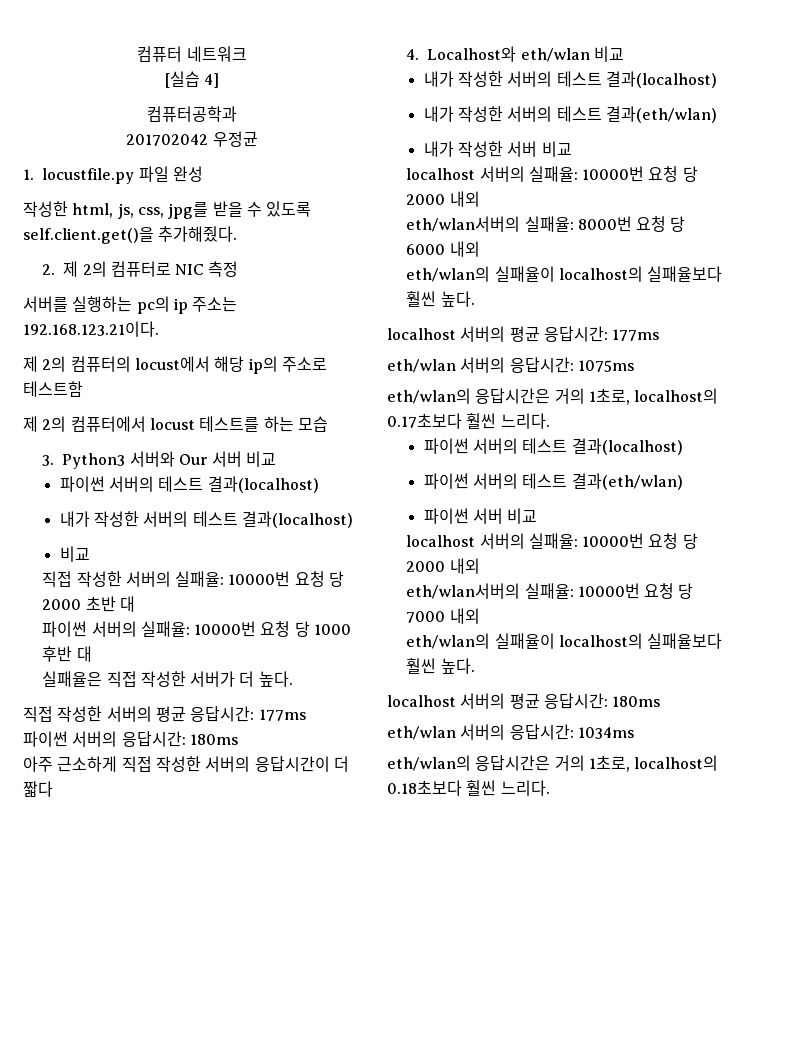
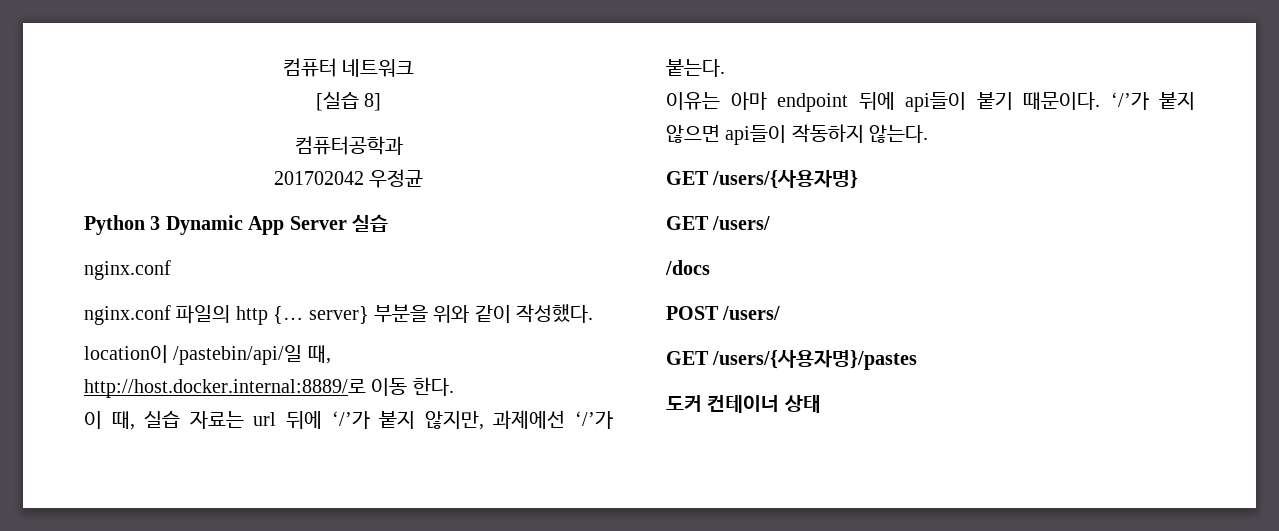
- [실습 4]
+ [실습 8]
- 1. locustfile.py 파일 완성
- 작성한 html, js, css, jpg를 받을 수 있도록 self.client.get()을 추가해줬다.
- 2. 제 2의 컴퓨터로 NIC 측정
- 서버를 실행하는 pc의 ip 주소는 192.168.123.21이다.
- 제 2의 컴퓨터의 locust에서 해당 ip의 주소로 테스트함
- 제 2의 컴퓨터에서 locust 테스트를 하는 모습
- 3. Python3 서버와 Our 서버 비교
- 파이썬 서버의 테스트 결과(localhost)
- 내가 작성한 서버의 테스트 결과(localhost)
- 비교
- 직접 작성한 서버의 실패율: 10000번 요청 당 2000 초반 대
- 파이썬 서버의 실패율: 10000번 요청 당 1000 후반 대
- 실패율은 직접 작성한 서버가 더 높다.
- 직접 작성한 서버의 평균 응답시간: 177ms
- 파이썬 서버의 응답시간: 180ms
- 아주 근소하게 직접 작성한 서버의 응답시간이 더 짧다
- 4. Localhost와 eth/wlan 비교
- 내가 작성한 서버의 테스트 결과(localhost)
- 내가 작성한 서버의 테스트 결과(eth/wlan)
- 내가 작성한 서버 비교
- localhost 서버의 실패율: 10000번 요청 당 2000 내외
- eth/wlan서버의 실패율: 8000번 요청 당 6000 내외
- eth/wlan의 실패율이 localhost의 실패율보다 훨씬 높다.
- localhost 서버의 평균 응답시간: 177ms
- eth/wlan 서버의 응답시간: 1075ms
- eth/wlan의 응답시간은 거의 1초로, localhost의 0.17초보다 훨씬 느리다.
- 파이썬 서버의 테스트 결과(localhost)
- 파이썬 서버의 테스트 결과(eth/wlan)
- 파이썬 서버 비교
- localhost 서버의 실패율: 10000번 요청 당 2000 내외
- eth/wlan서버의 실패율: 10000번 요청 당 7000 내외
- eth/wlan의 실패율이 localhost의 실패율보다 훨씬 높다.
- localhost 서버의 평균 응답시간: 180ms
- eth/wlan 서버의 응답시간: 1034ms
- eth/wlan의 응답시간은 거의 1초로, localhost의 0.18초보다 훨씬 느리다.
+ Python 3 Dynamic App Server 실습
+ nginx.conf
+ nginx.conf 파일의 http {… server} 부분을 위와 같이 작성했다.
+ location이 /pastebin/api/일 때, http://host.docker.internal:8889/로 이동 한다.
+ 이 때, 실습 자료는 url 뒤에 ‘/’가 붙지 않지만, 과제에선 ‘/’가 붙는다.
+ 이유는 아마 endpoint 뒤에 api들이 붙기 때문이다. ‘/’가 붙지 않으면 api들이 작동하지 않는다.
+ GET /users/{사용자명}
+ GET /users/
+ /docs
+ POST /users/
+ GET /users/{사용자명}/pastes
+ 도커 컨테이너 상태

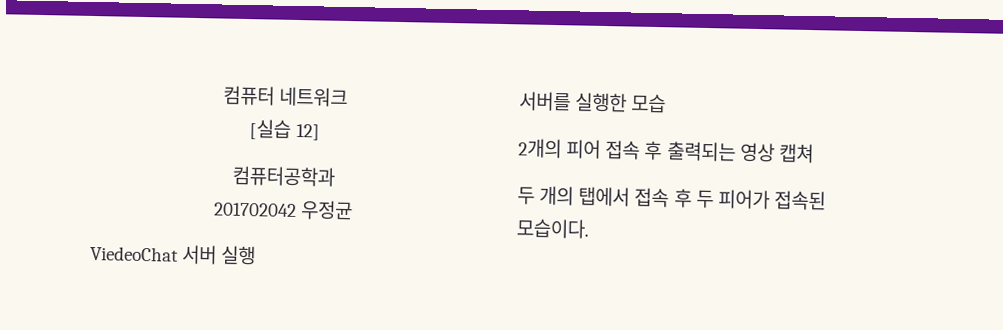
- [실습 8]
+ [실습 12]
- Python 3 Dynamic App Server 실습
- nginx.conf
- nginx.conf 파일의 http {… server} 부분을 위와 같이 작성했다.
- location이 /pastebin/api/일 때, http://host.docker.internal:8889/로 이동 한다.
- 이 때, 실습 자료는 url 뒤에 ‘/’가 붙지 않지만, 과제에선 ‘/’가 붙는다.
- 이유는 아마 endpoint 뒤에 api들이 붙기 때문이다. ‘/’가 붙지 않으면 api들이 작동하지 않는다.
- GET /users/{사용자명}
- GET /users/
- /docs
- POST /users/
- GET /users/{사용자명}/pastes
- 도커 컨테이너 상태
+ ViedeoChat 서버 실행
+ 서버를 실행한 모습
+ 2개의 피어 접속 후 출력되는 영상 캡쳐
+ 두 개의 탭에서 접속 후 두 피어가 접속된 모습이다.

